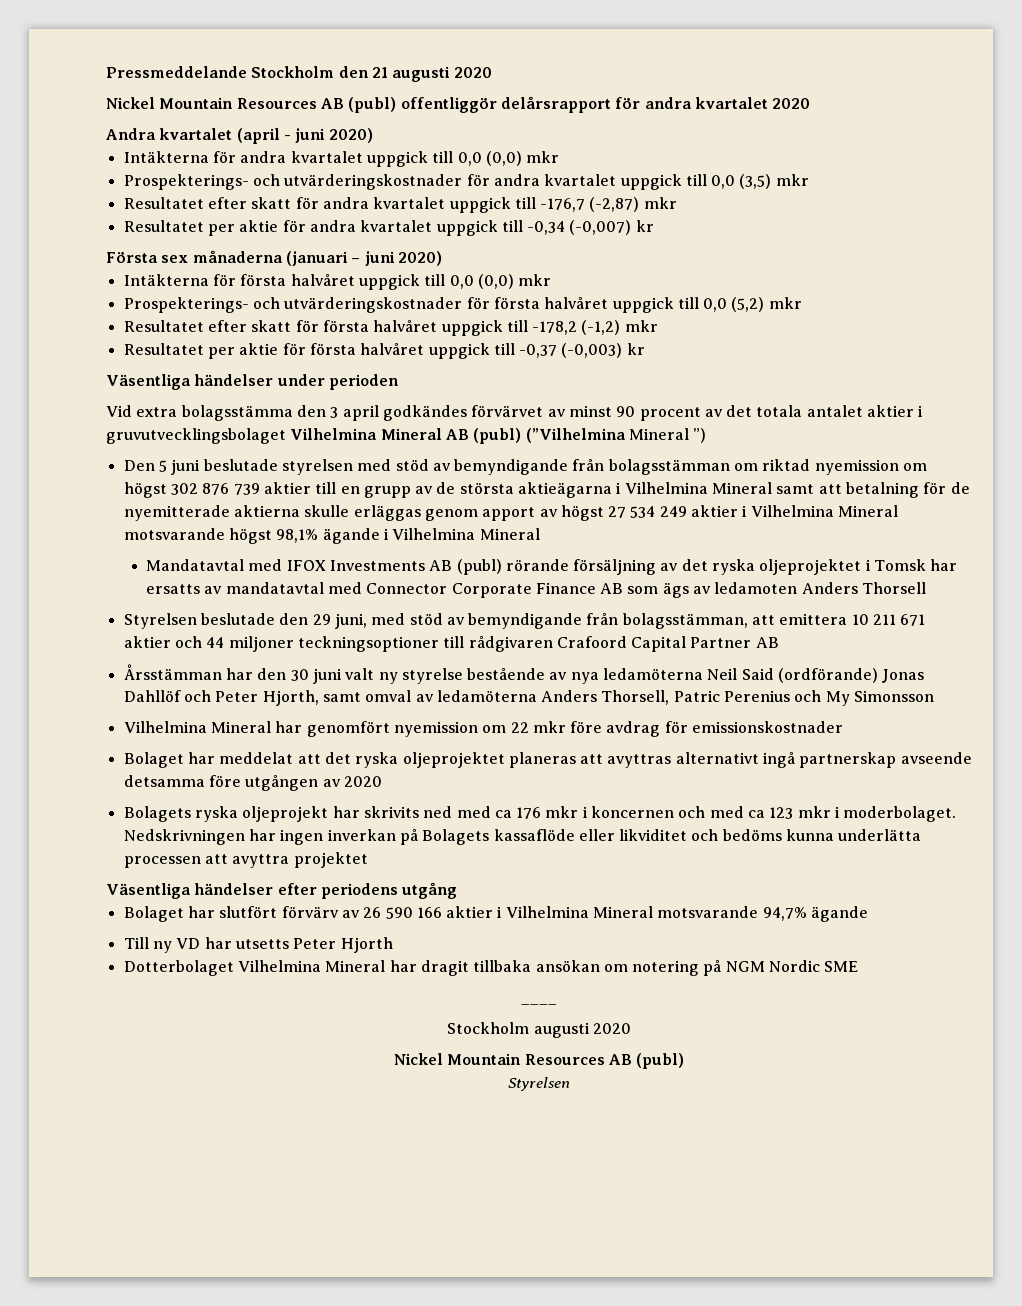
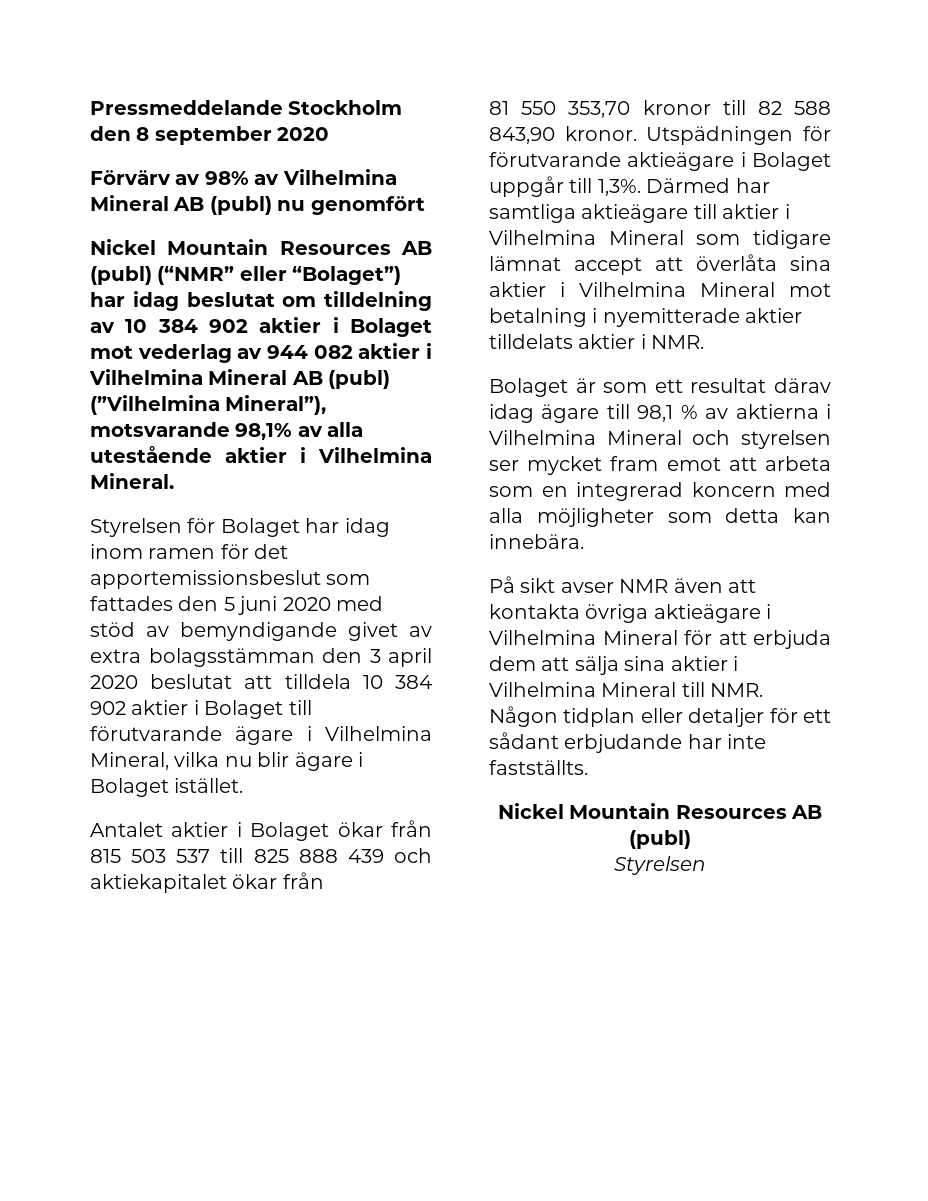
- Pressmeddelande Stockholm den 21 augusti 2020
- Nickel Mountain Resources AB (publ) offentliggör delårsrapport för andra kvartalet 2020
- Andra kvartalet (april - juni 2020)
- Intäkterna för andra kvartalet uppgick till 0,0 (0,0) mkr
- Prospekterings- och utvärderingskostnader för andra kvartalet uppgick till 0,0 (3,5) mkr
- Resultatet efter skatt för andra kvartalet uppgick till -176,7 (-2,87) mkr
- Resultatet per aktie för andra kvartalet uppgick till -0,34 (-0,007) kr
- Första sex månaderna (januari – juni 2020)
- Intäkterna för första halvåret uppgick till 0,0 (0,0) mkr
- Prospekterings- och utvärderingskostnader för första halvåret uppgick till 0,0 (5,2) mkr
- Resultatet efter skatt för första halvåret uppgick till -178,2 (-1,2) mkr
- Resultatet per aktie för första halvåret uppgick till -0,37 (-0,003) kr
- Väsentliga händelser under perioden
- Vid extra bolagsstämma den 3 april godkändes förvärvet av minst 90 procent av det totala antalet aktier i gruvutvecklingsbolaget Vilhelmina Mineral AB (publ) (”Vilhelmina Mineral ”)
- Den 5 juni beslutade styrelsen med stöd av bemyndigande från bolagsstämman om riktad nyemission om högst 302 876 739 aktier till en grupp av de största aktieägarna i Vilhelmina Mineral samt att betalning för de nyemitterade aktierna skulle erläggas genom apport av högst 27 534 249 aktier i Vilhelmina Mineral motsvarande högst 98,1% ägande i Vilhelmina Mineral
- Mandatavtal med IFOX Investments AB (publ) rörande försäljning av det ryska oljeprojektet i Tomsk har ersatts av mandatavtal med Connector Corporate Finance AB som ägs av ledamoten Anders Thorsell
- Styrelsen beslutade den 29 juni, med stöd av bemyndigande från bolagsstämman, att emittera 10 211 671 aktier och 44 miljoner teckningsoptioner till rådgivaren Crafoord Capital Partner AB
- Årsstämman har den 30 juni valt ny styrelse bestående av nya ledamöterna Neil Said (ordförande) Jonas Dahllöf och Peter Hjorth, samt omval av ledamöterna Anders Thorsell, Patric Perenius och My Simonsson
- Vilhelmina Mineral har genomfört nyemission om 22 mkr före avdrag för emissionskostnader
- Bolaget har meddelat att det ryska oljeprojektet planeras att avyttras alternativt ingå partnerskap avseende detsamma före utgången av 2020
- Bolagets ryska oljeprojekt har skrivits ned med ca 176 mkr i koncernen och med ca 123 mkr i moderbolaget. Nedskrivningen har ingen inverkan på Bolagets kassaflöde eller likviditet och bedöms kunna underlätta processen att avyttra projektet
- Väsentliga händelser efter periodens utgång
- Bolaget har slutfört förvärv av 26 590 166 aktier i Vilhelmina Mineral motsvarande 94,7% ägande
- Till ny VD har utsetts Peter Hjorth
- Dotterbolaget Vilhelmina Mineral har dragit tillbaka ansökan om notering på NGM Nordic SME
- ____
- Stockholm augusti 2020
+ Pressmeddelande Stockholm den 8 september 2020
+ Förvärv av 98% av Vilhelmina Mineral AB (publ) nu genomfört
+ Nickel Mountain Resources AB (publ) (“NMR” eller “Bolaget”) har idag beslutat om tilldelning av 10 384 902 aktier i Bolaget mot vederlag av 944 082 aktier i Vilhelmina Mineral AB (publ) (”Vilhelmina Mineral”), motsvarande 98,1% av alla utestående aktier i Vilhelmina Mineral.
+ Styrelsen för Bolaget har idag inom ramen för det apportemissionsbeslut som fattades den 5 juni 2020 med stöd av bemyndigande givet av extra bolagsstämman den 3 april 2020 beslutat att tilldela 10 384 902 aktier i Bolaget till förutvarande ägare i Vilhelmina Mineral, vilka nu blir ägare i Bolaget istället.
+ Antalet aktier i Bolaget ökar från 815 503 537 till 825 888 439 och aktiekapitalet ökar från
+ 81 550 353,70 kronor till 82 588 843,90 kronor. Utspädningen för förutvarande aktieägare i Bolaget uppgår till 1,3%. Därmed har samtliga aktieägare till aktier i Vilhelmina Mineral som tidigare lämnat accept att överlåta sina aktier i Vilhelmina Mineral mot betalning i nyemitterade aktier tilldelats aktier i NMR.
+ Bolaget är som ett resultat därav idag ägare till 98,1 % av aktierna i Vilhelmina Mineral och styrelsen ser mycket fram emot att arbeta som en integrerad koncern med alla möjligheter som detta kan innebära.
+ På sikt avser NMR även att kontakta övriga aktieägare i Vilhelmina Mineral för att erbjuda dem att sälja sina aktier i Vilhelmina Mineral till NMR. Någon tidplan eller detaljer för ett sådant erbjudande har inte fastställts.

